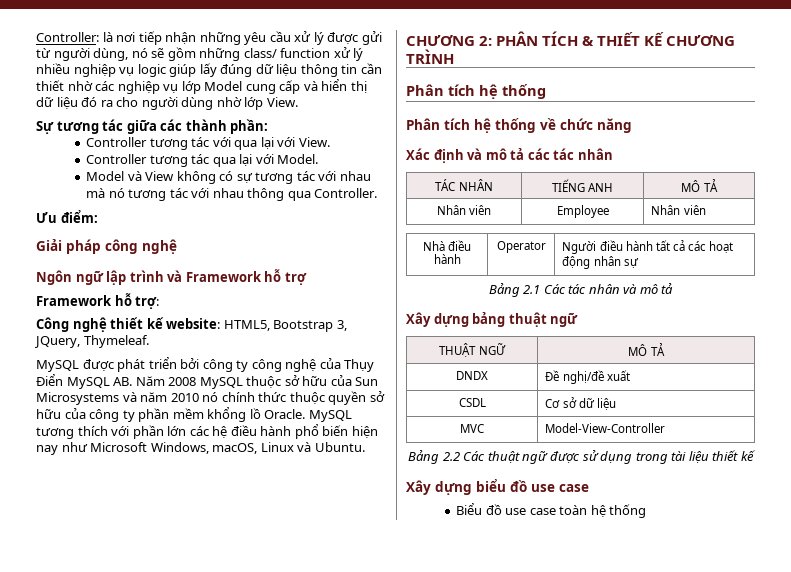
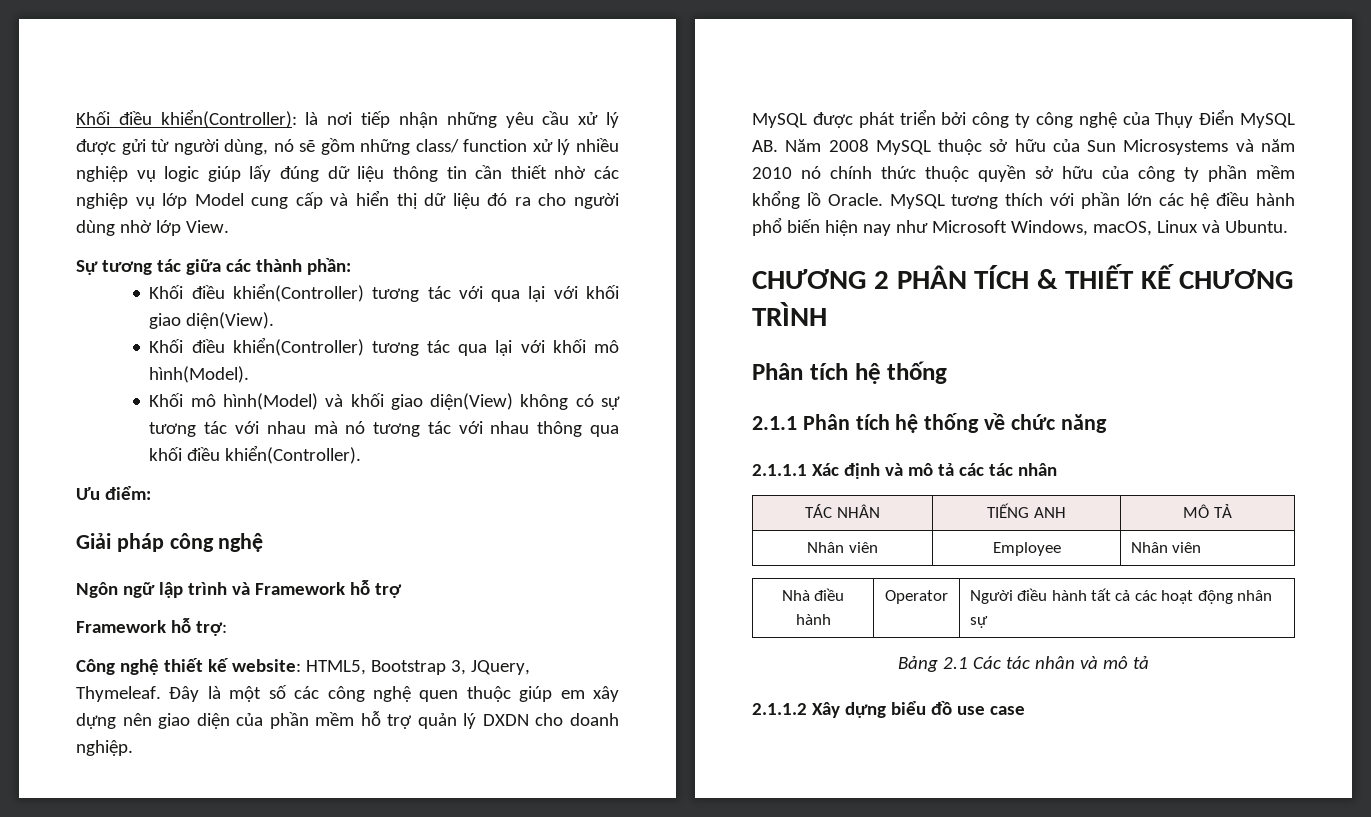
- Controller: là nơi tiếp nhận những yêu cầu xử lý được gửi từ người dùng, nó sẽ gồm những class/ function xử lý nhiều nghiệp vụ logic giúp lấy đúng dữ liệu thông tin cần thiết nhờ các nghiệp vụ lớp Model cung cấp và hiển thị dữ liệu đó ra cho người dùng nhờ lớp View.
+ Khối điều khiển(Controller): là nơi tiếp nhận những yêu cầu xử lý được gửi từ người dùng, nó sẽ gồm những class/ function xử lý nhiều nghiệp vụ logic giúp lấy đúng dữ liệu thông tin cần thiết nhờ các nghiệp vụ lớp Model cung cấp và hiển thị dữ liệu đó ra cho người dùng nhờ lớp View.
- Controller tương tác với qua lại với View.
- Controller tương tác qua lại với Model.
- Model và View không có sự tương tác với nhau mà nó tương tác với nhau thông qua Controller.
+ Khối điều khiển(Controller) tương tác với qua lại với khối giao diện(View).
+ Khối điều khiển(Controller) tương tác qua lại với khối mô hình(Model).
+ Khối mô hình(Model) và khối giao diện(View) không có sự tương tác với nhau mà nó tương tác với nhau thông qua khối điều khiển(Controller).
+ Đây là một số các công nghệ quen thuộc giúp em xây dựng nên giao diện của phần mềm hỗ trợ quản lý DXDN cho doanh nghiệp.
- CHƯƠNG 2: PHÂN TÍCH & THIẾT KẾ CHƯƠNG TRÌNH
+ CHƯƠNG 2 PHÂN TÍCH & THIẾT KẾ CHƯƠNG TRÌNH
- Phân tích hệ thống về chức năng
+ 2.1.1 Phân tích hệ thống về chức năng
- Xác định và mô tả các tác nhân
+ 2.1.1.1 Xác định và mô tả các tác nhân
- Xây dựng bảng thuật ngữ
- THUẬT NGỮ | MÔ TẢ
- DNDX | Đề nghị/đề xuất
- CSDL | Cơ sở dữ liệu
- MVC | Model-View-Controller
- Bảng 2.2 Các thuật ngữ được sử dụng trong tài liệu thiết kế
- Xây dựng biểu đồ use case
+ 2.1.1.2 Xây dựng biểu đồ use case
- Biểu đồ use case toàn hệ thống

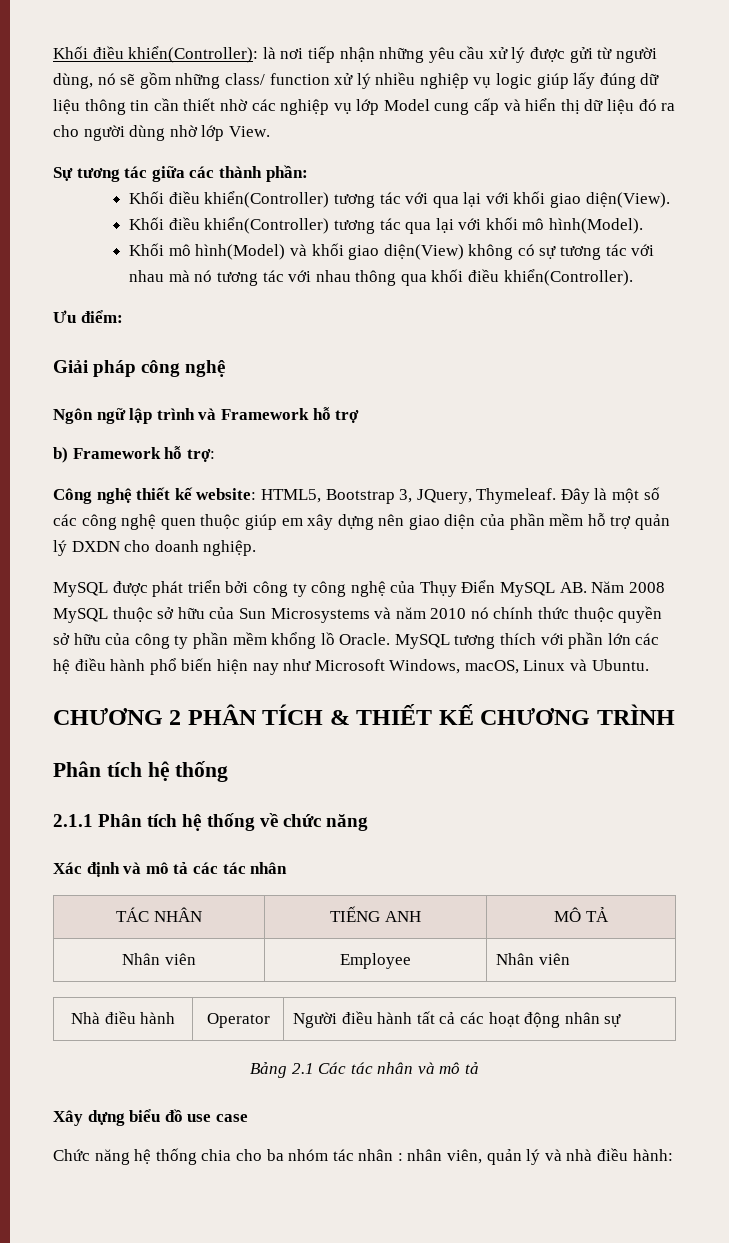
- Framework hỗ trợ:
+ b) Framework hỗ trợ:
- 2.1.1.1 Xác định và mô tả các tác nhân
+ Xác định và mô tả các tác nhân
- 2.1.1.2 Xây dựng biểu đồ use case
+ Xây dựng biểu đồ use case
+ Chức năng hệ thống chia cho ba nhóm tác nhân : nhân viên, quản lý và nhà điều hành:

